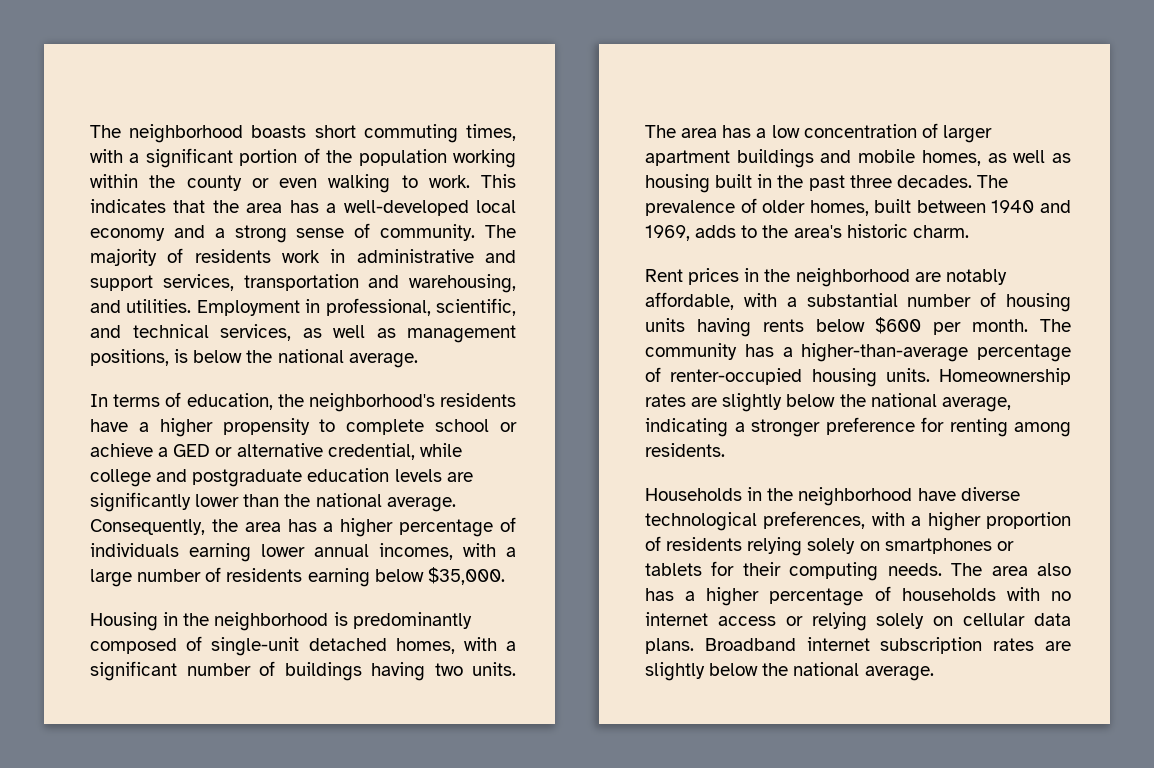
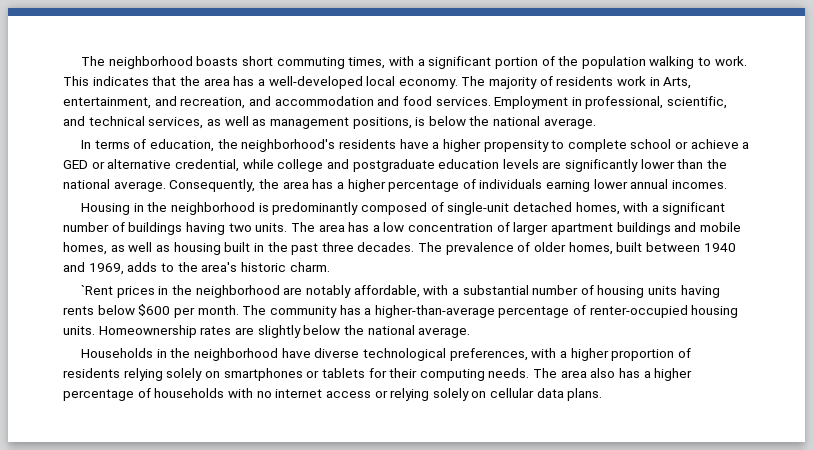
- The neighborhood boasts short commuting times, with a significant portion of the population working within the county or even walking to work.
+ The neighborhood boasts short commuting times, with a significant portion of the population walking to work.
- This indicates that the area has a well-developed local economy and a strong sense of community.
+ This indicates that the area has a well-developed local economy.
- The majority of residents work in administrative and support services, transportation and warehousing, and utilities.
+ The majority of residents work in Arts, entertainment, and recreation, and accommodation and food services.
- Consequently, the area has a higher percentage of individuals earning lower annual incomes, with a large number of residents earning below $35,000.
+ Consequently, the area has a higher percentage of individuals earning lower annual incomes.
- Rent prices in the neighborhood are notably affordable, with a substantial number of housing units having rents below $600 per month.
+ `Rent prices in the neighborhood are notably affordable, with a substantial number of housing units having rents below $600 per month.
- Homeownership rates are slightly below the national average, indicating a stronger preference for renting among residents.
+ Homeownership rates are slightly below the national average.
- Broadband internet subscription rates are slightly below the national average.

